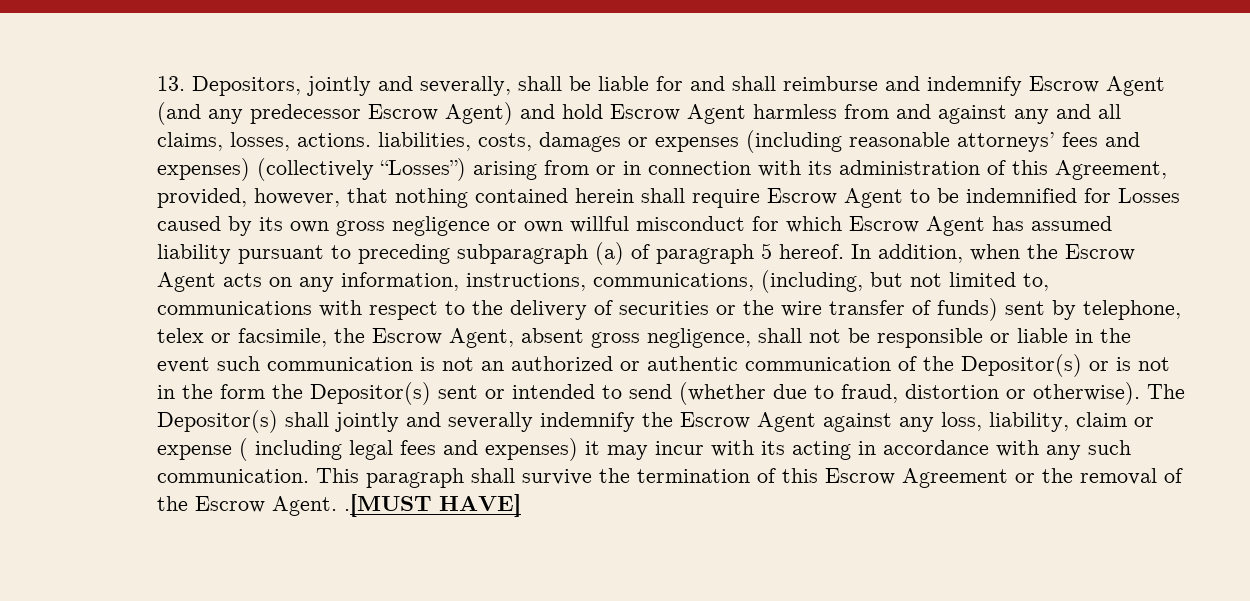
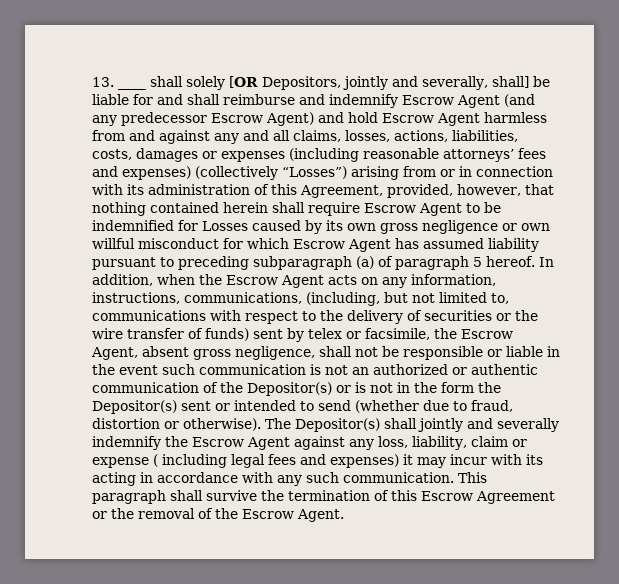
- 13. Depositors, jointly and severally, shall be liable for and shall reimburse and indemnify Escrow Agent (and any predecessor Escrow Agent) and hold Escrow Agent harmless from and against any and all claims, losses, actions. liabilities, costs, damages or expenses (including reasonable attorneys’ fees and expenses) (collectively “Losses”) arising from or in connection with its administration of this Agreement, provided, however, that nothing contained herein shall require Escrow Agent to be indemnified for Losses caused by its own gross negligence or own willful misconduct for which Escrow Agent has assumed liability pursuant to preceding subparagraph (a) of paragraph 5 hereof.
+ 13. ____ shall solely [OR Depositors, jointly and severally, shall] be liable for and shall reimburse and indemnify Escrow Agent (and any predecessor Escrow Agent) and hold Escrow Agent harmless from and against any and all claims, losses, actions, liabilities, costs, damages or expenses (including reasonable attorneys’ fees and expenses) (collectively “Losses”) arising from or in connection with its administration of this Agreement, provided, however, that nothing contained herein shall require Escrow Agent to be indemnified for Losses caused by its own gross negligence or own willful misconduct for which Escrow Agent has assumed liability pursuant to preceding subparagraph (a) of paragraph 5 hereof.
- In addition, when the Escrow Agent acts on any information, instructions, communications, (including, but not limited to, communications with respect to the delivery of securities or the wire transfer of funds) sent by telephone, telex or facsimile, the Escrow Agent, absent gross negligence, shall not be responsible or liable in the event such communication is not an authorized or authentic communication of the Depositor(s) or is not in the form the Depositor(s) sent or intended to send (whether due to fraud, distortion or otherwise).
+ In addition, when the Escrow Agent acts on any information, instructions, communications, (including, but not limited to, communications with respect to the delivery of securities or the wire transfer of funds) sent by telex or facsimile, the Escrow Agent, absent gross negligence, shall not be responsible or liable in the event such communication is not an authorized or authentic communication of the Depositor(s) or is not in the form the Depositor(s) sent or intended to send (whether due to fraud, distortion or otherwise).
- This paragraph shall survive the termination of this Escrow Agreement or the removal of the Escrow Agent. .[MUST HAVE]
+ This paragraph shall survive the termination of this Escrow Agreement or the removal of the Escrow Agent.

